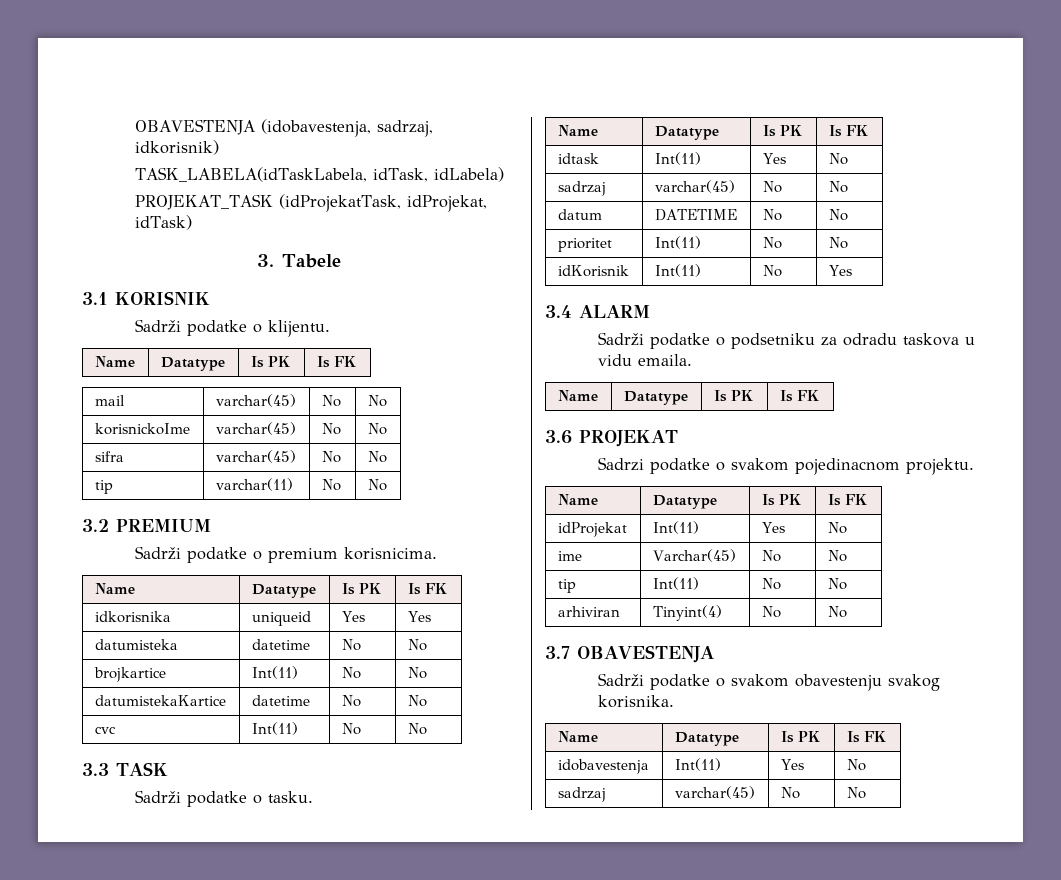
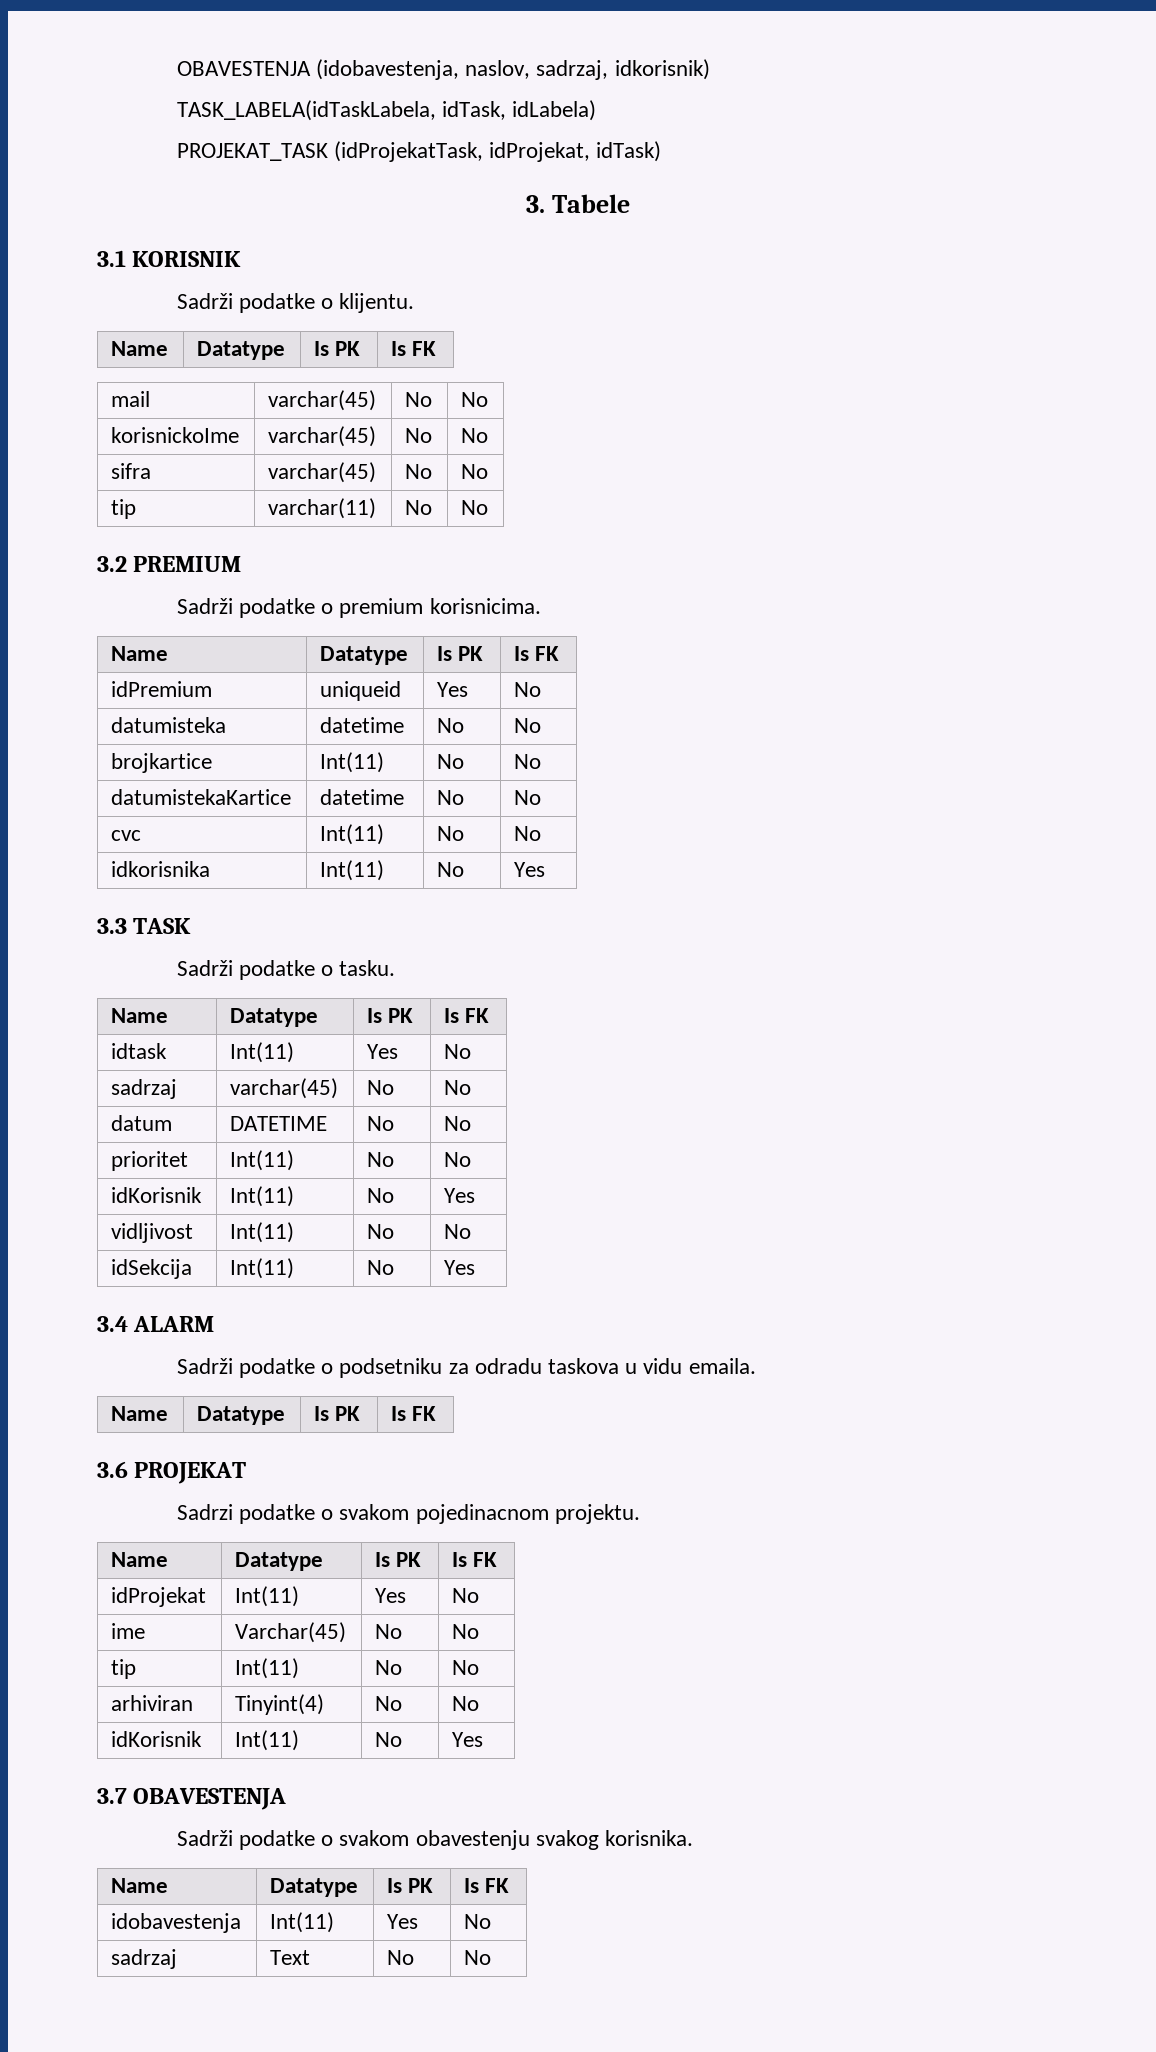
- OBAVESTENJA (idobavestenja, sadrzaj, idkorisnik)
+ OBAVESTENJA (idobavestenja, naslov, sadrzaj, idkorisnik)
- idkorisnika | uniqueid | Yes | Yes
+ idPremium | uniqueid | Yes | No
+ idkorisnika | Int(11) | No | Yes
+ vidljivost | Int(11) | No | No
+ idSekcija | Int(11) | No | Yes
  arhiviran | Tinyint(4) | No | No
+ idKorisnik | Int(11) | No | Yes
  idobavestenja | Int(11) | Yes | No
- sadrzaj | varchar(45) | No | No
+ sadrzaj | Text | No | No

